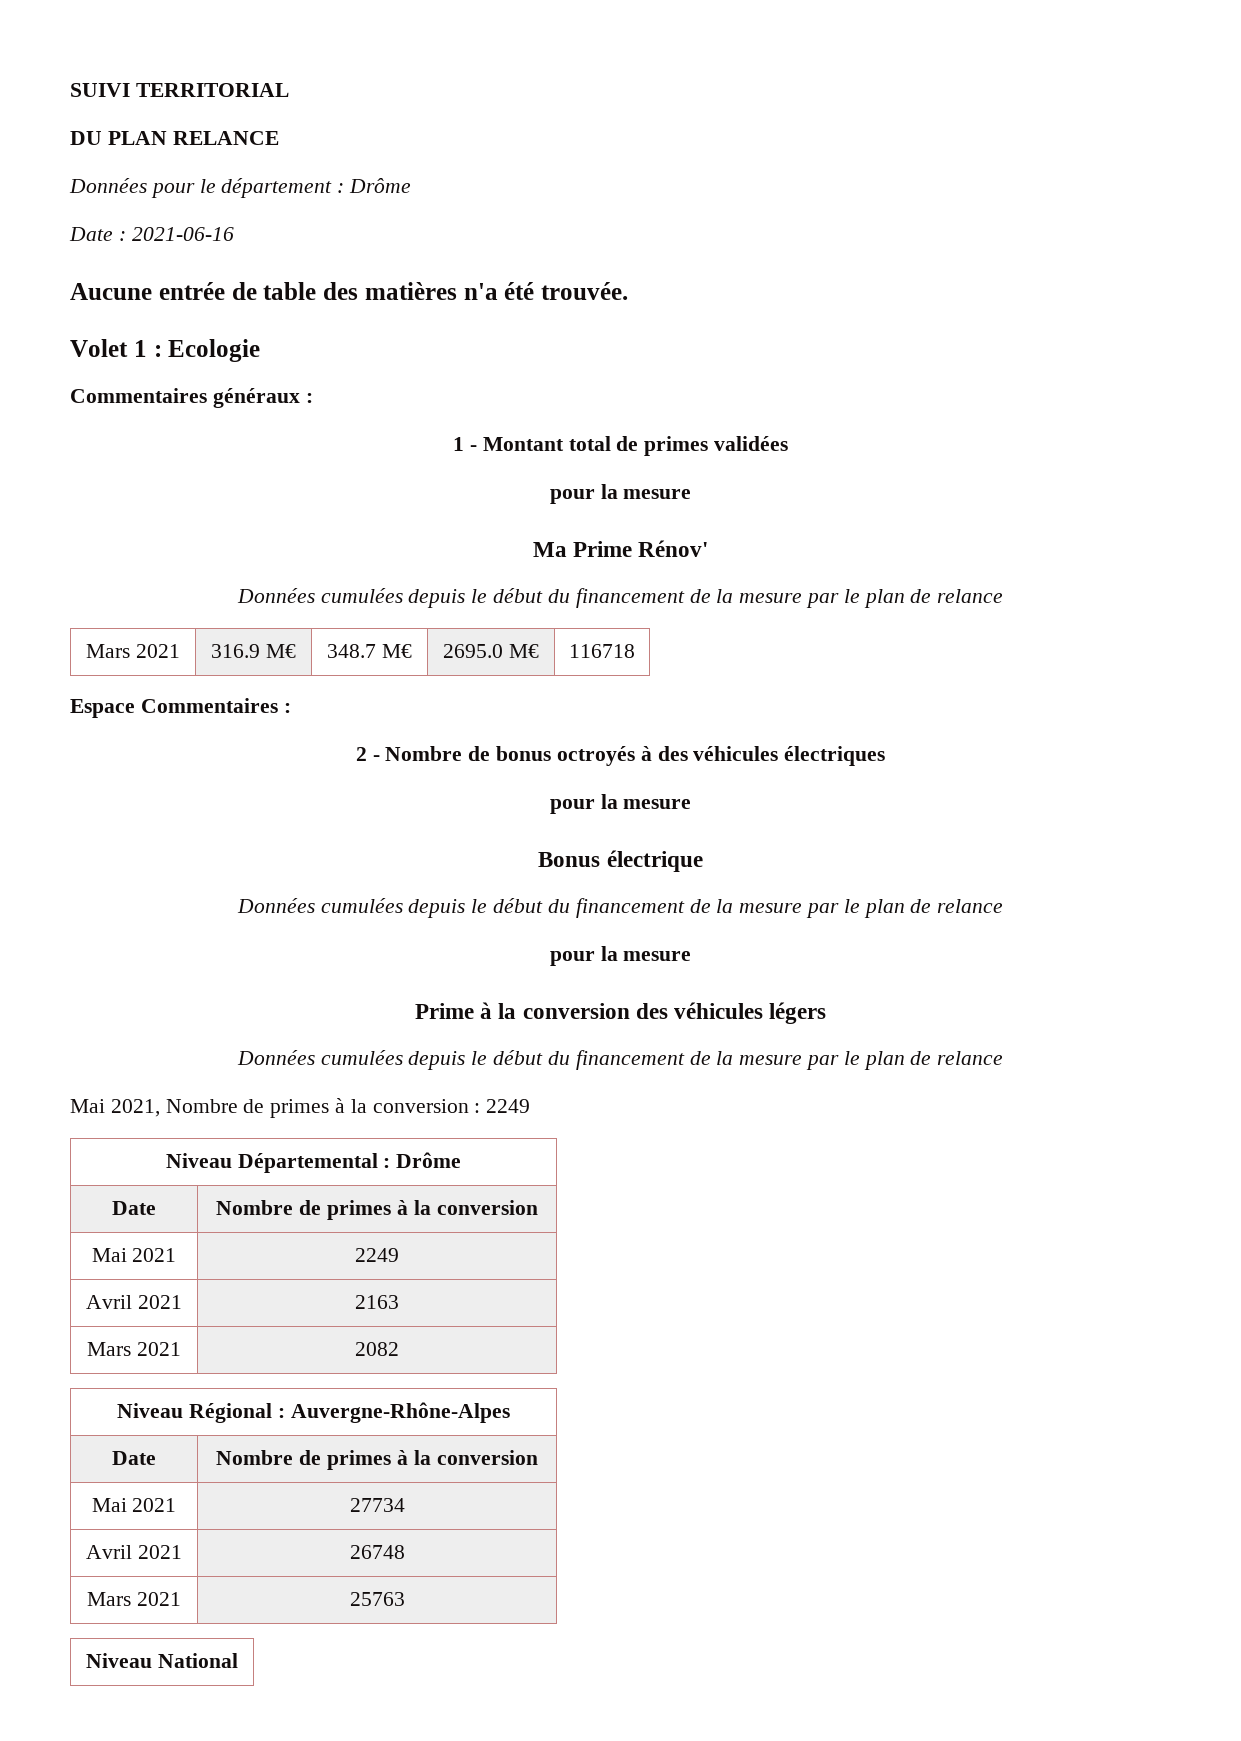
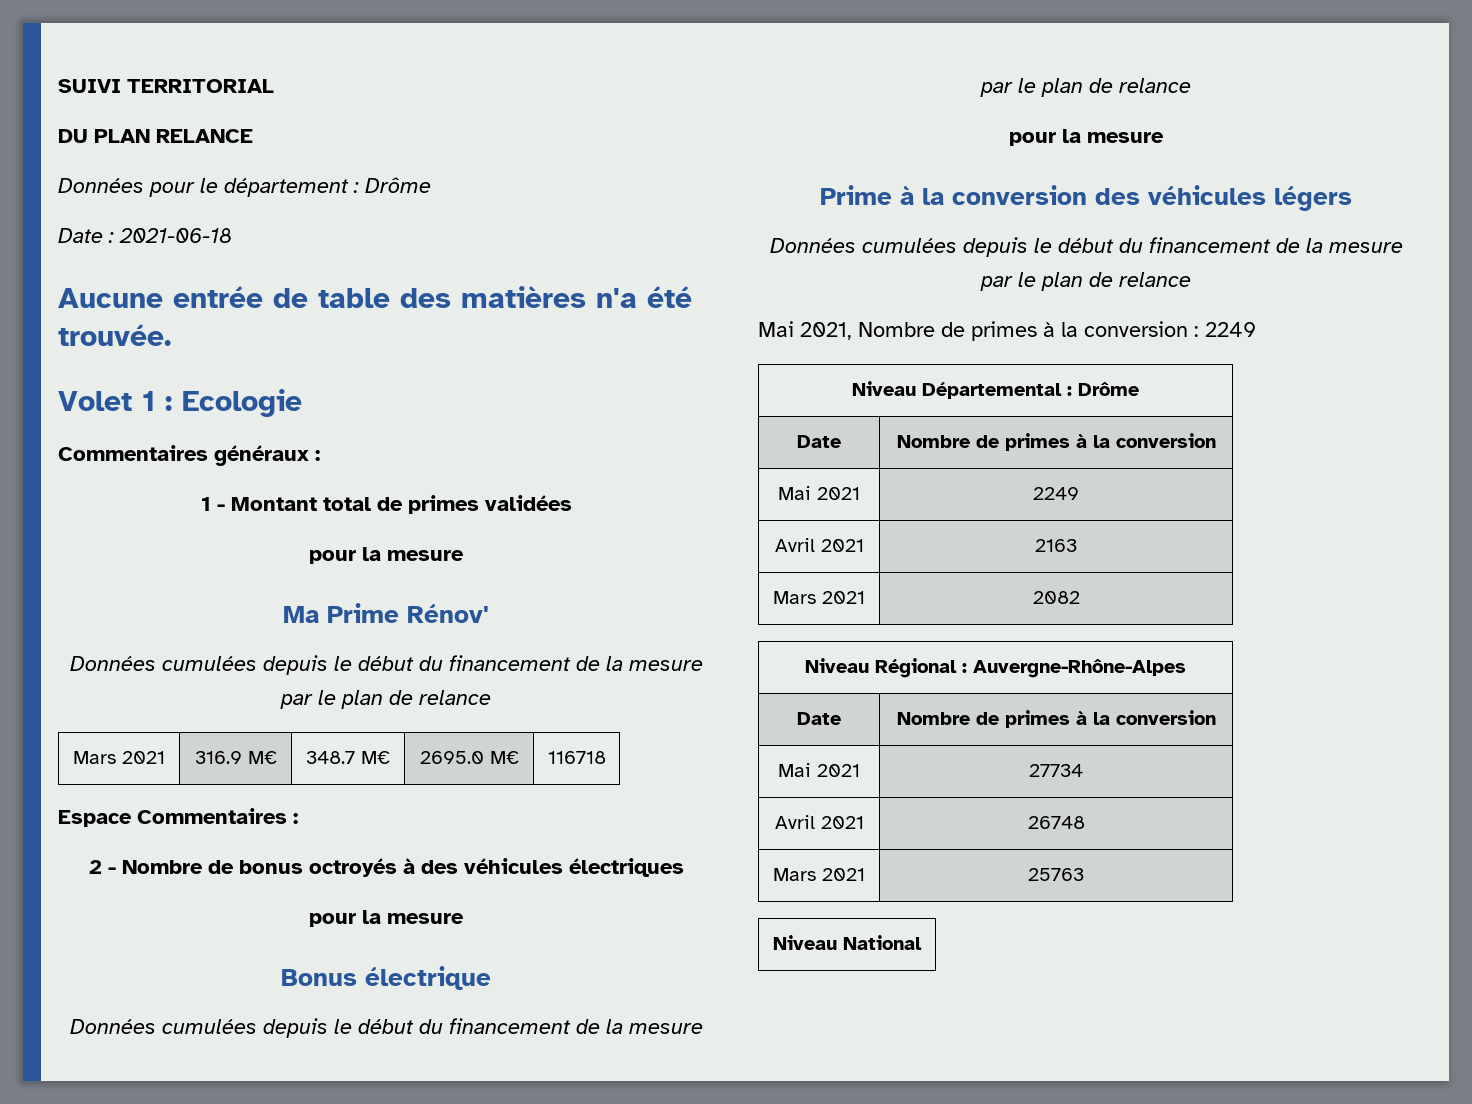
- Date : 2021-06-16
+ Date : 2021-06-18

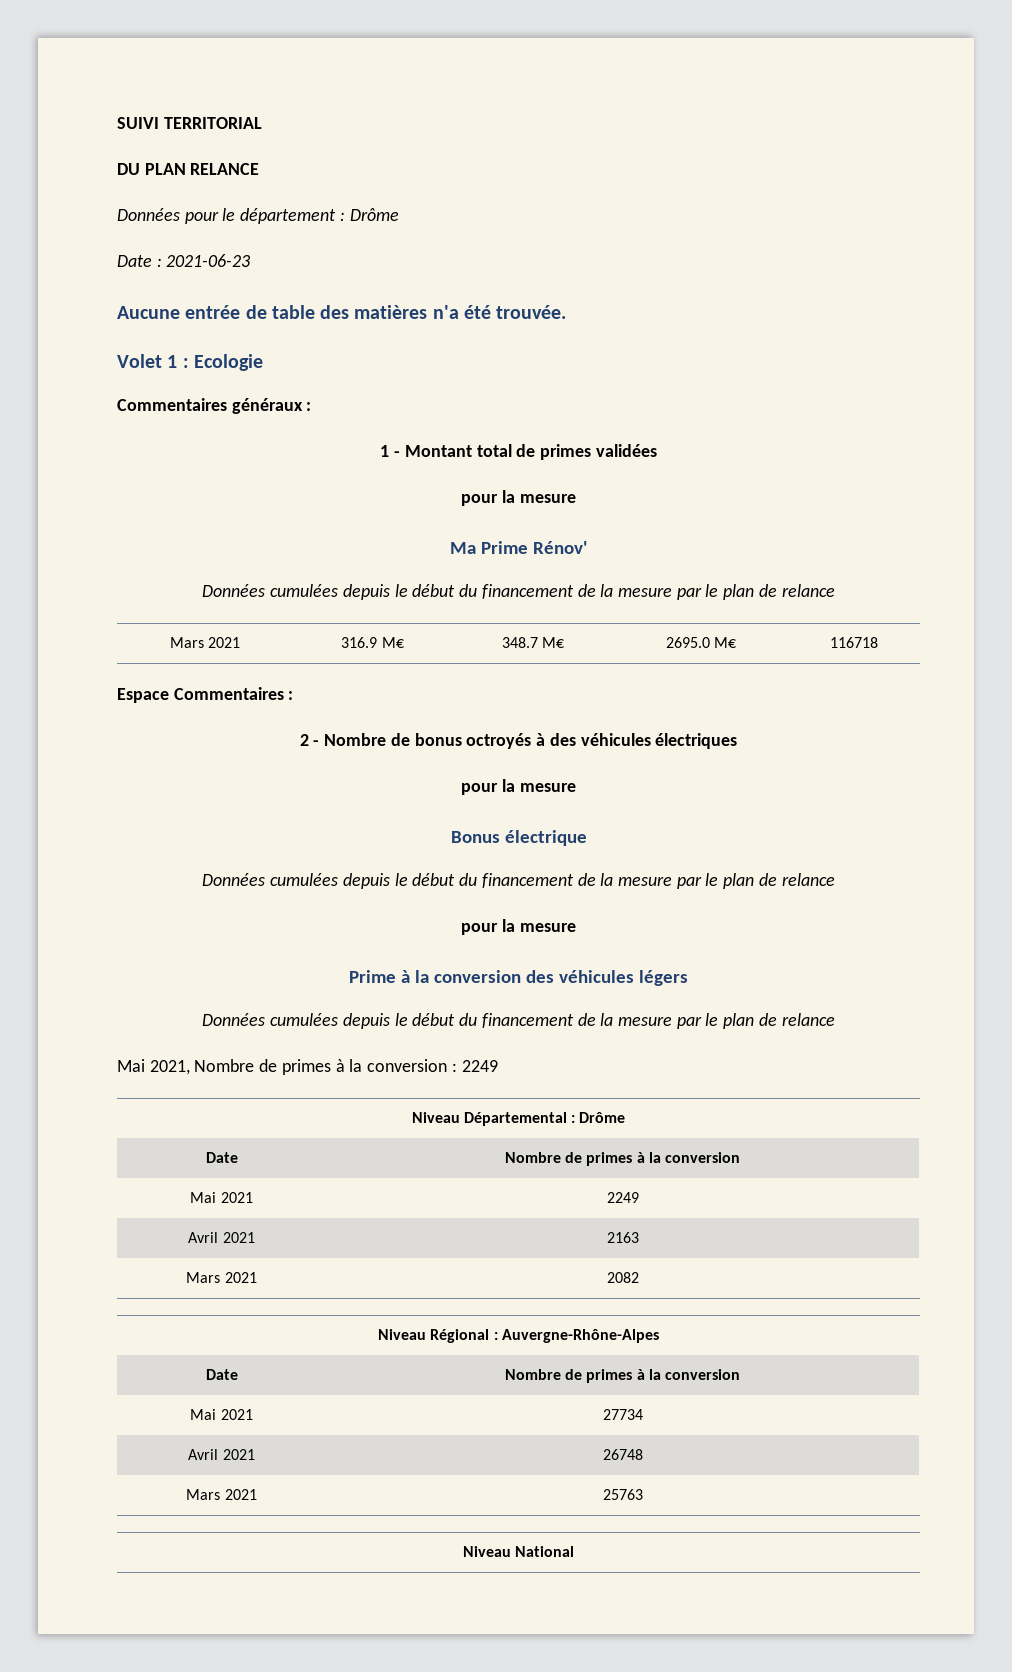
- Date : 2021-06-18
+ Date : 2021-06-23

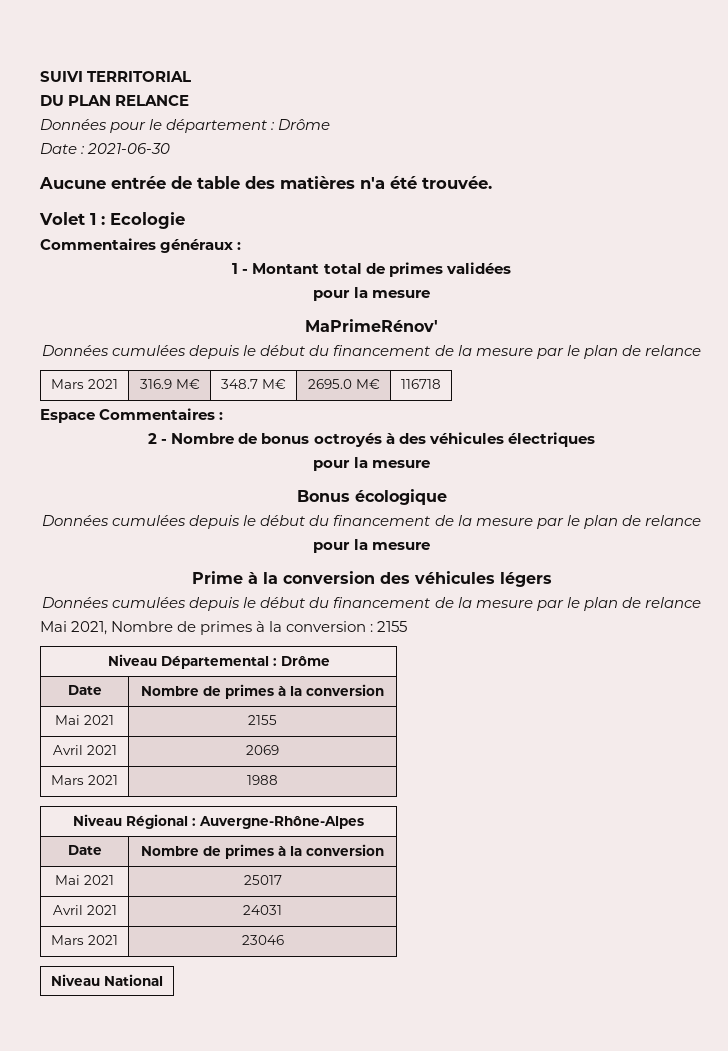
- Date : 2021-06-23
+ Date : 2021-06-30
- Ma Prime Rénov'
+ MaPrimeRénov'
- Bonus électrique
+ Bonus écologique
- Mai 2021, Nombre de primes à la conversion : 2249
+ Mai 2021, Nombre de primes à la conversion : 2155
- Mai 2021 | 2249
- Avril 2021 | 2163
- Mars 2021 | 2082
+ Mai 2021 | 2155
+ Avril 2021 | 2069
+ Mars 2021 | 1988
- Mai 2021 | 27734
- Avril 2021 | 26748
- Mars 2021 | 25763
+ Mai 2021 | 25017
+ Avril 2021 | 24031
+ Mars 2021 | 23046

